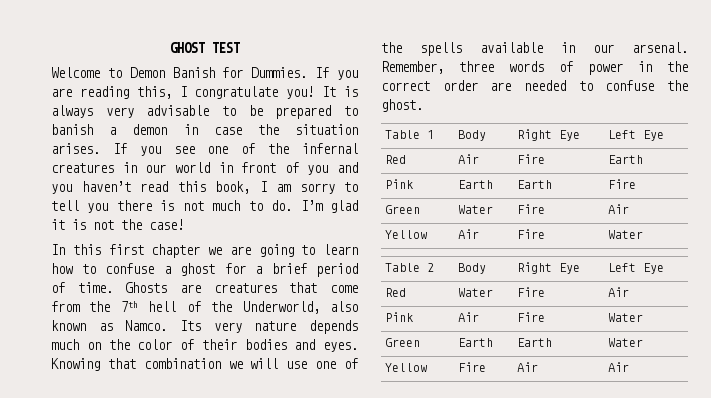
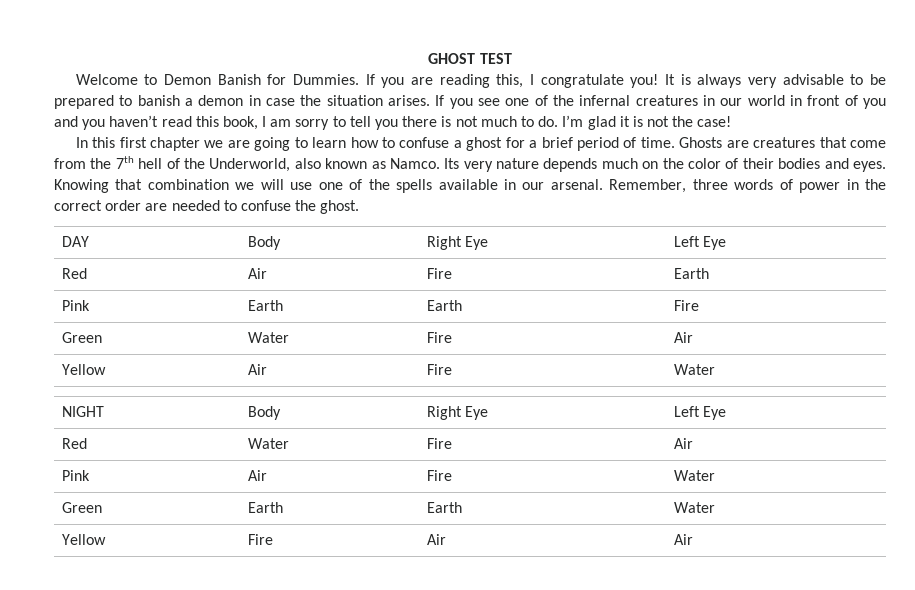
- Table 1 | Body | Right Eye | Left Eye
+ DAY | Body | Right Eye | Left Eye
- Table 2 | Body | Right Eye | Left Eye
+ NIGHT | Body | Right Eye | Left Eye

